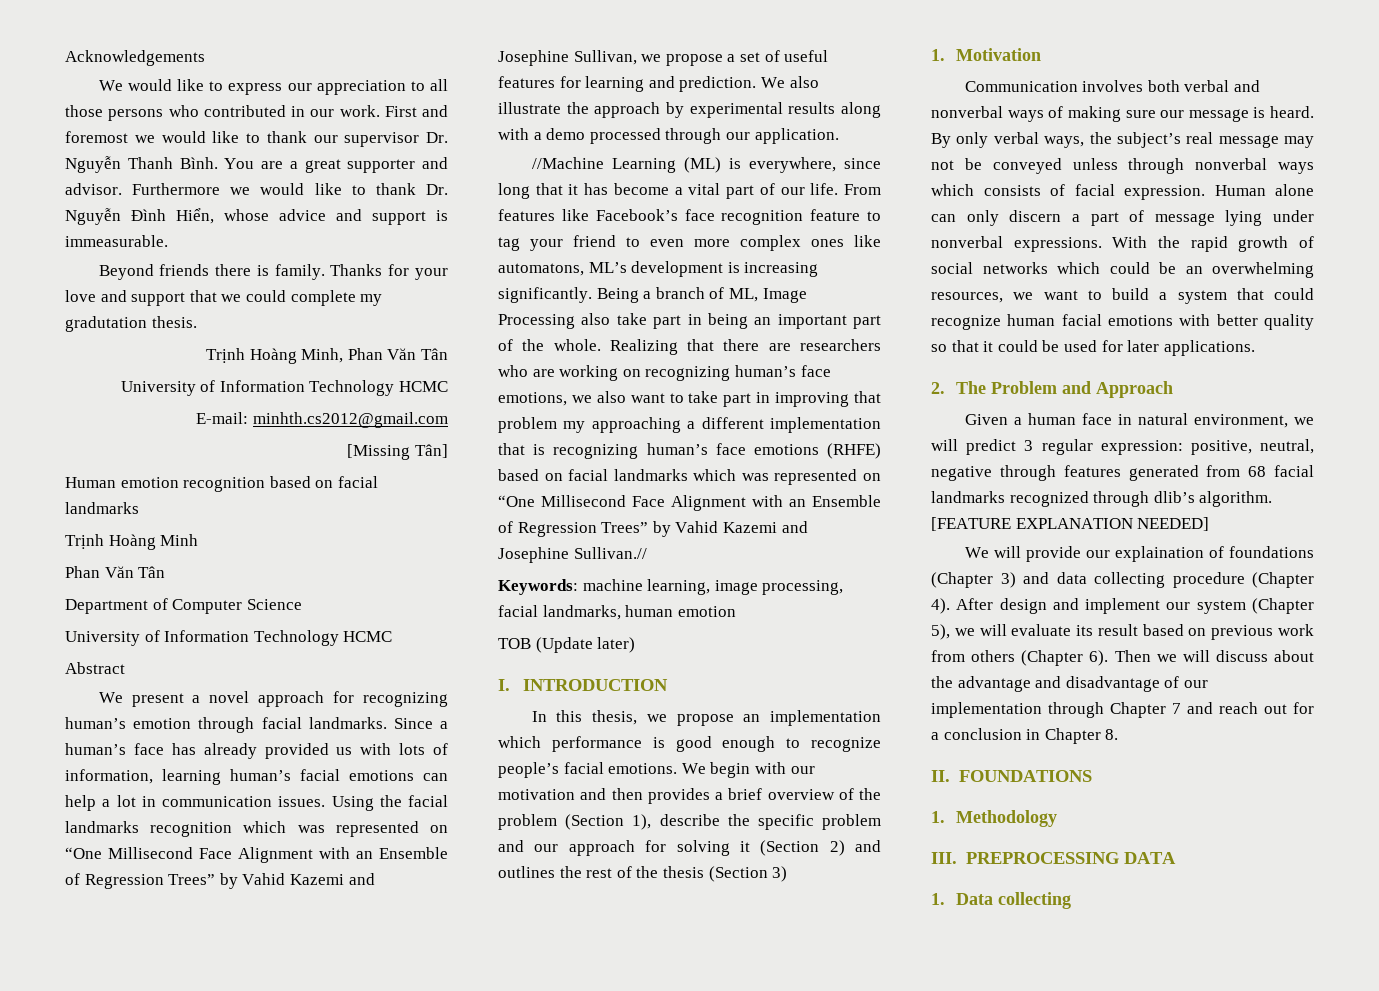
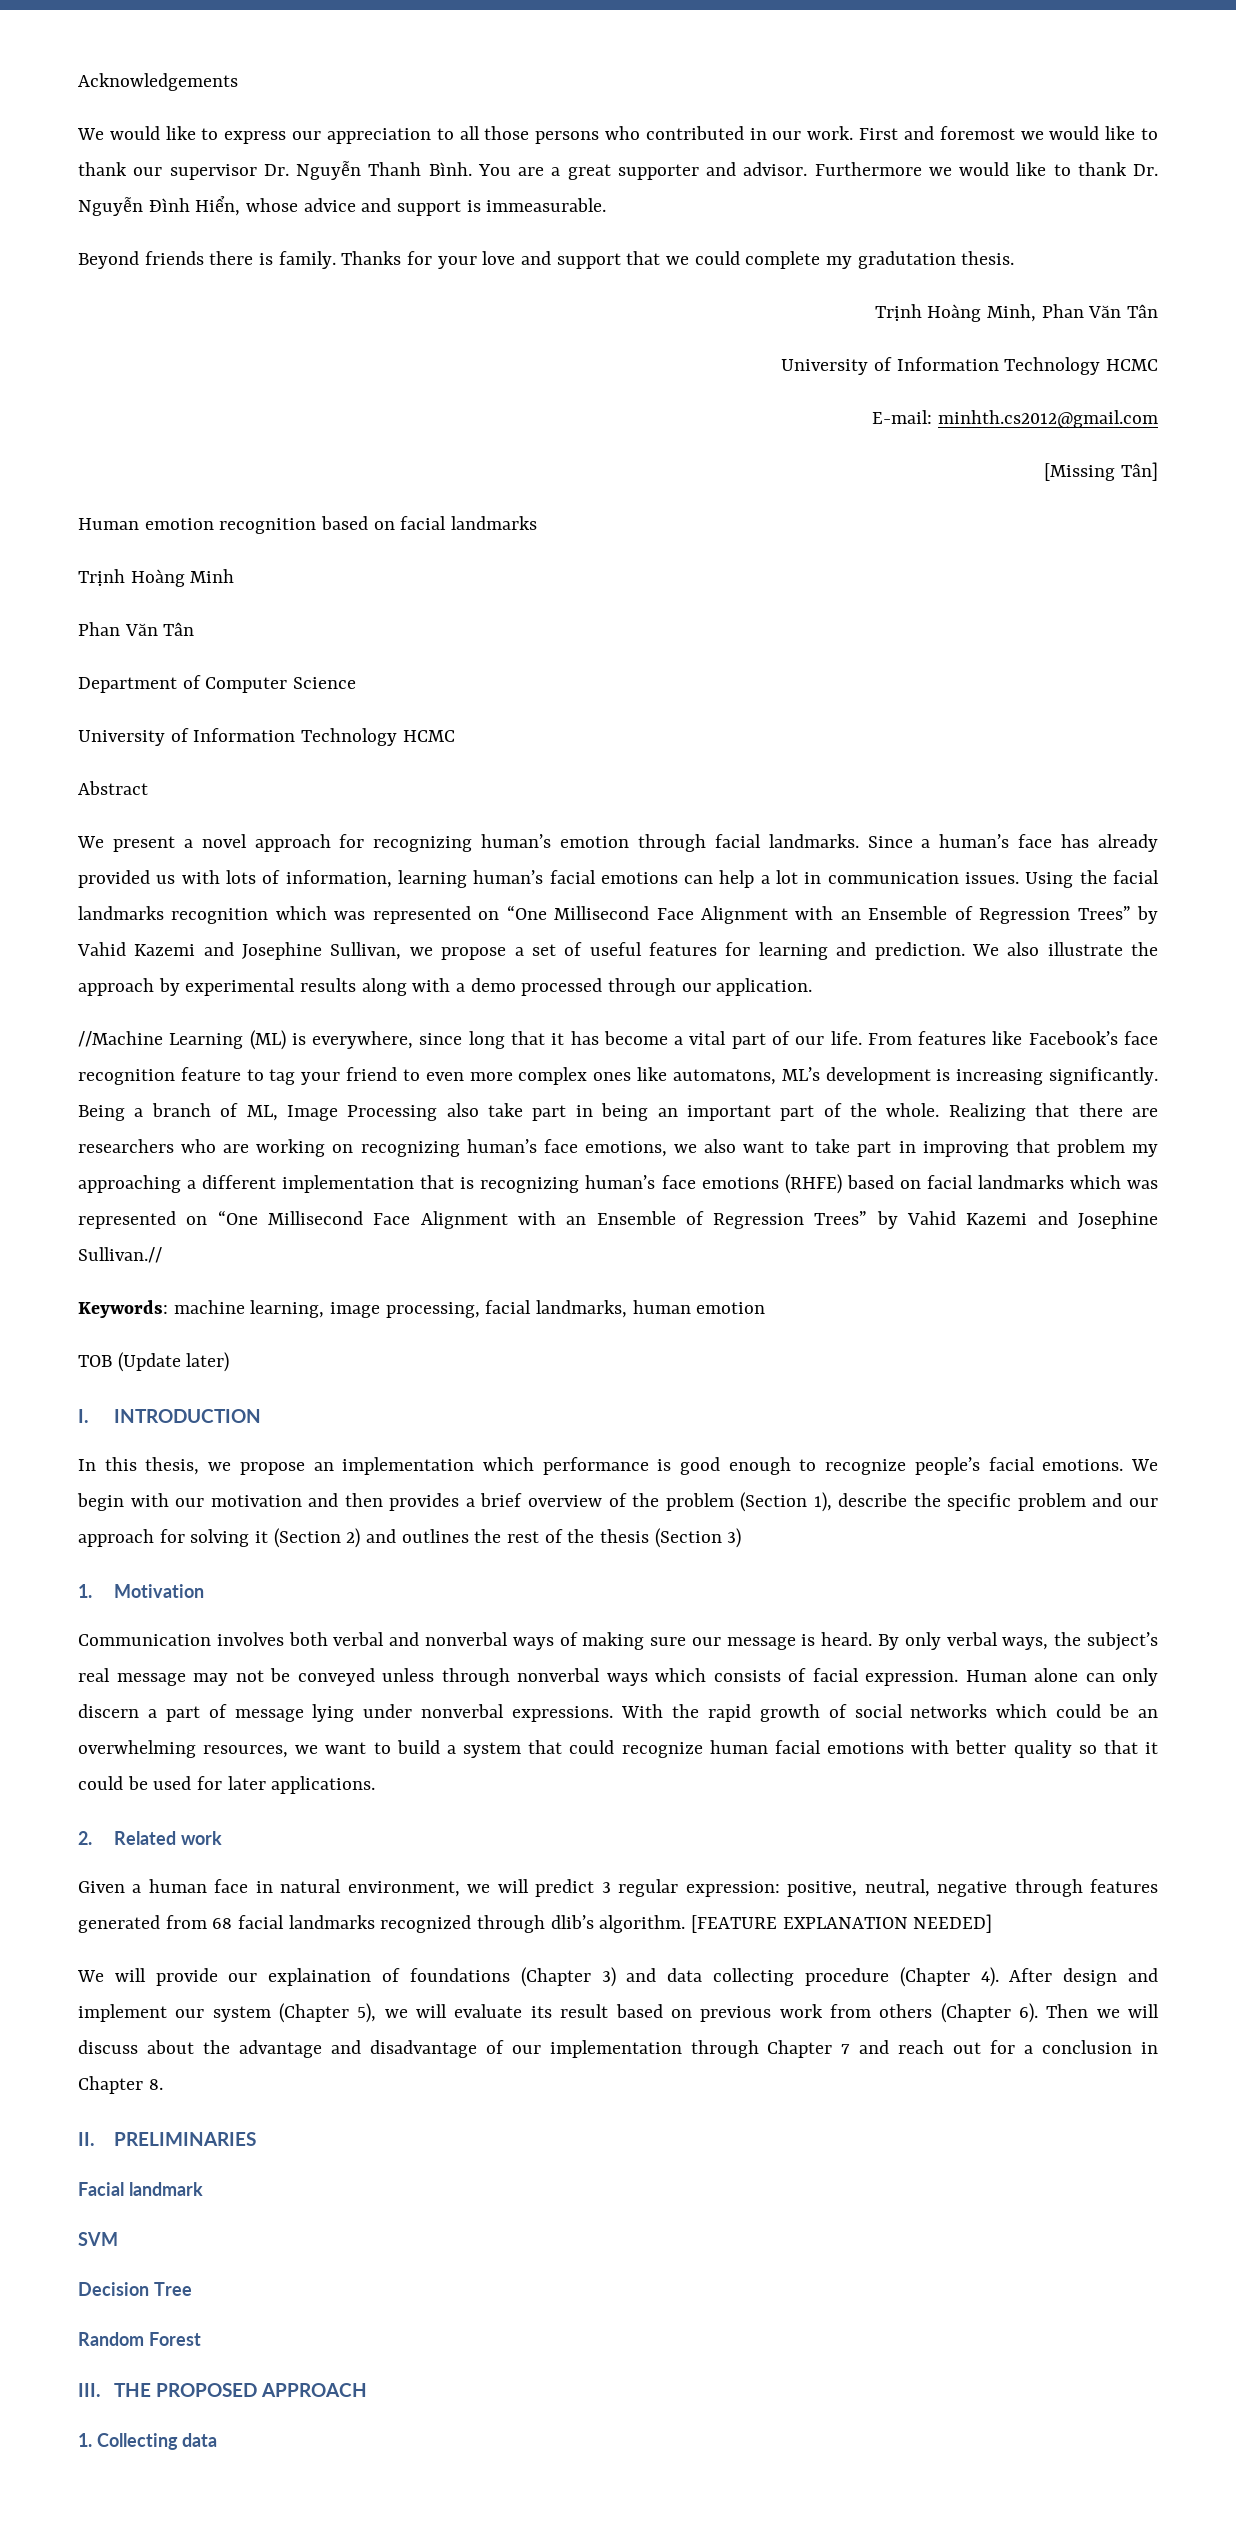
- 2. The Problem and Approach
+ 2. Related work
- II. FOUNDATIONS
- 1. Methodology
- III. PREPROCESSING DATA
- 1. Data collecting
+ II. PRELIMINARIES
+ Facial landmark
+ SVM
+ Decision Tree
+ Random Forest
+ III. THE PROPOSED APPROACH
+ 1. Collecting data

